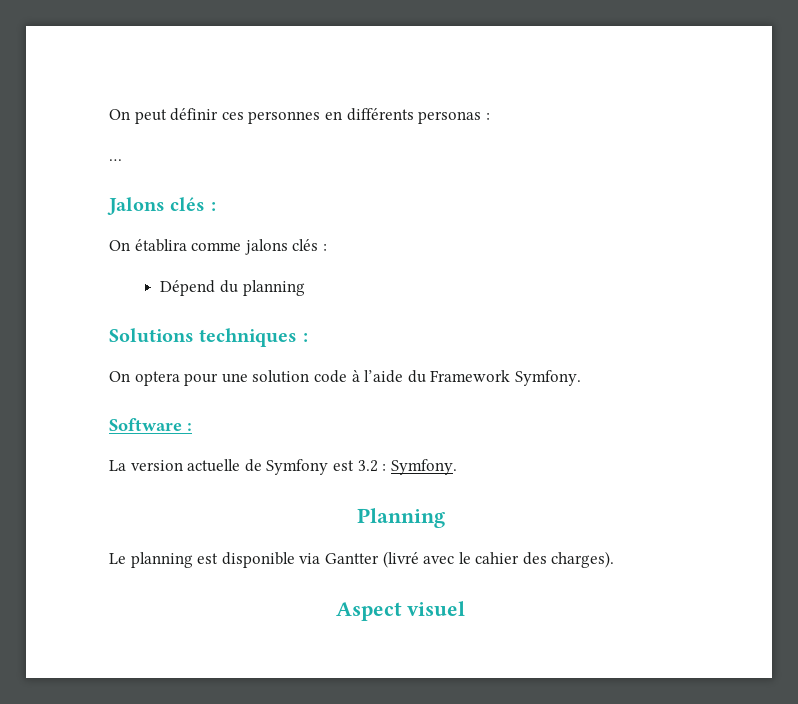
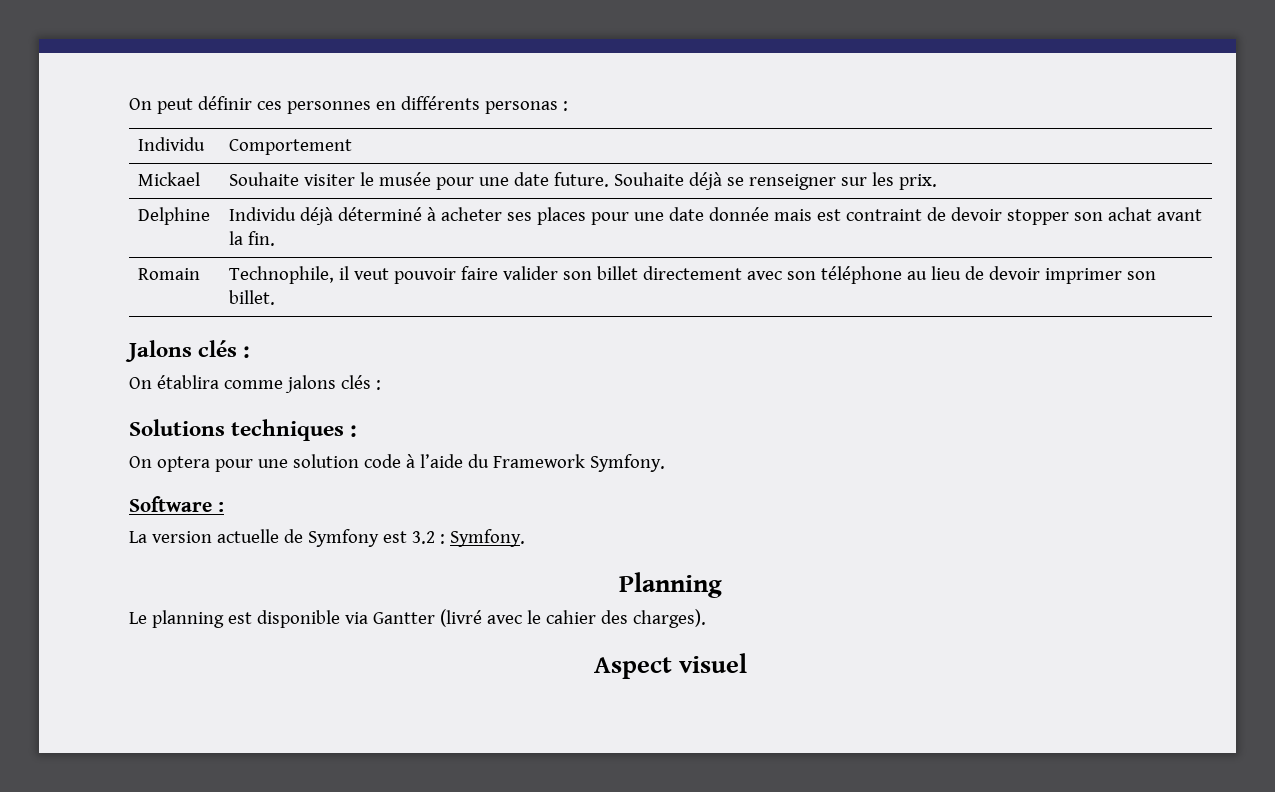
- …
+ Individu | Comportement
+ Mickael | Souhaite visiter le musée pour une date future. Souhaite déjà se renseigner sur les prix.
+ Delphine | Individu déjà déterminé à acheter ses places pour une date donnée mais est contraint de devoir stopper son achat avant la fin.
+ Romain | Technophile, il veut pouvoir faire valider son billet directement avec son téléphone au lieu de devoir imprimer son billet.
- Dépend du planning

